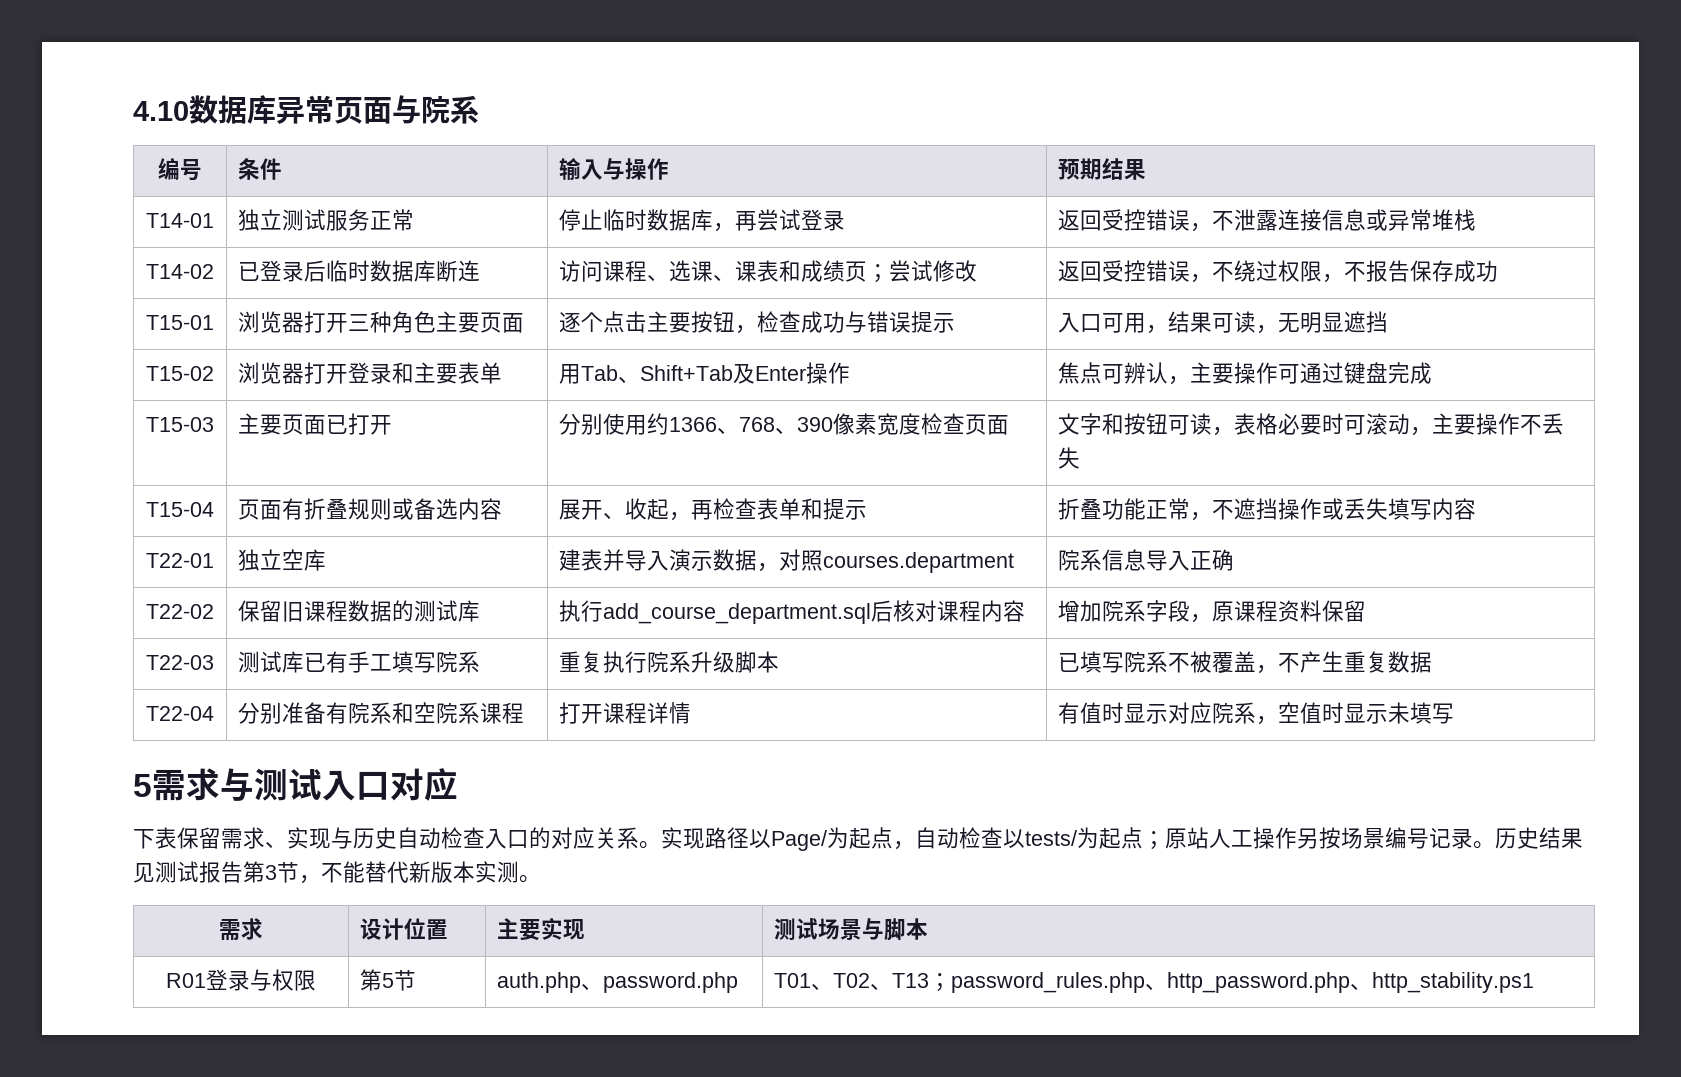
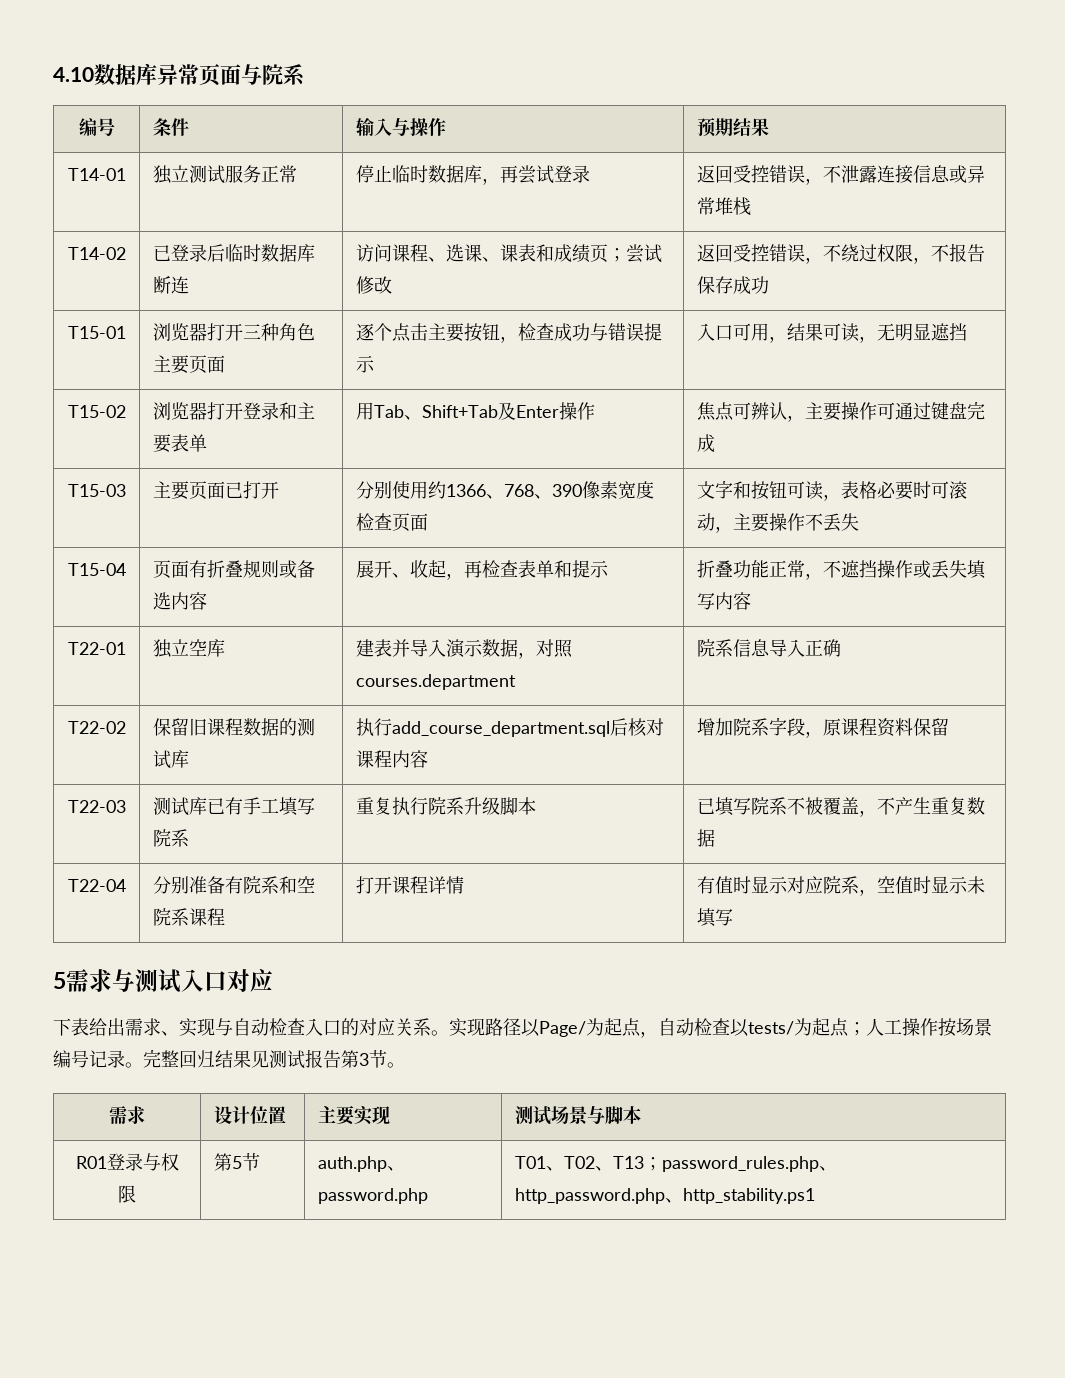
- 下表保留需求、实现与历史自动检查入口的对应关系。
+ 下表给出需求、实现与自动检查入口的对应关系。
- 实现路径以Page/为起点，自动检查以tests/为起点；原站人工操作另按场景编号记录。
+ 实现路径以Page/为起点，自动检查以tests/为起点；人工操作按场景编号记录。
- 历史结果见测试报告第3节，不能替代新版本实测。
+ 完整回归结果见测试报告第3节。

